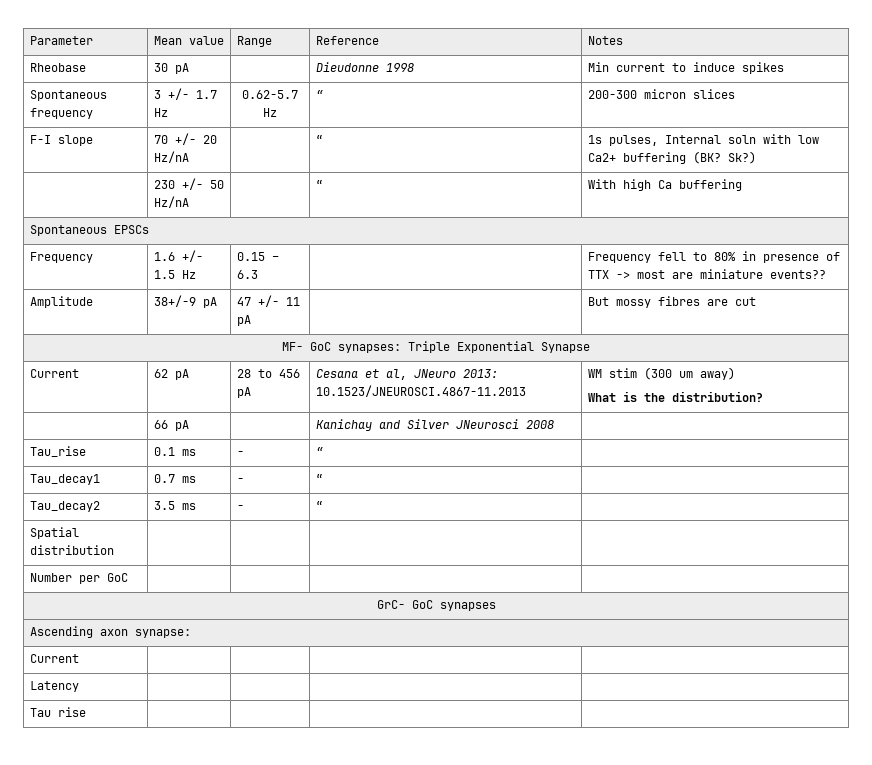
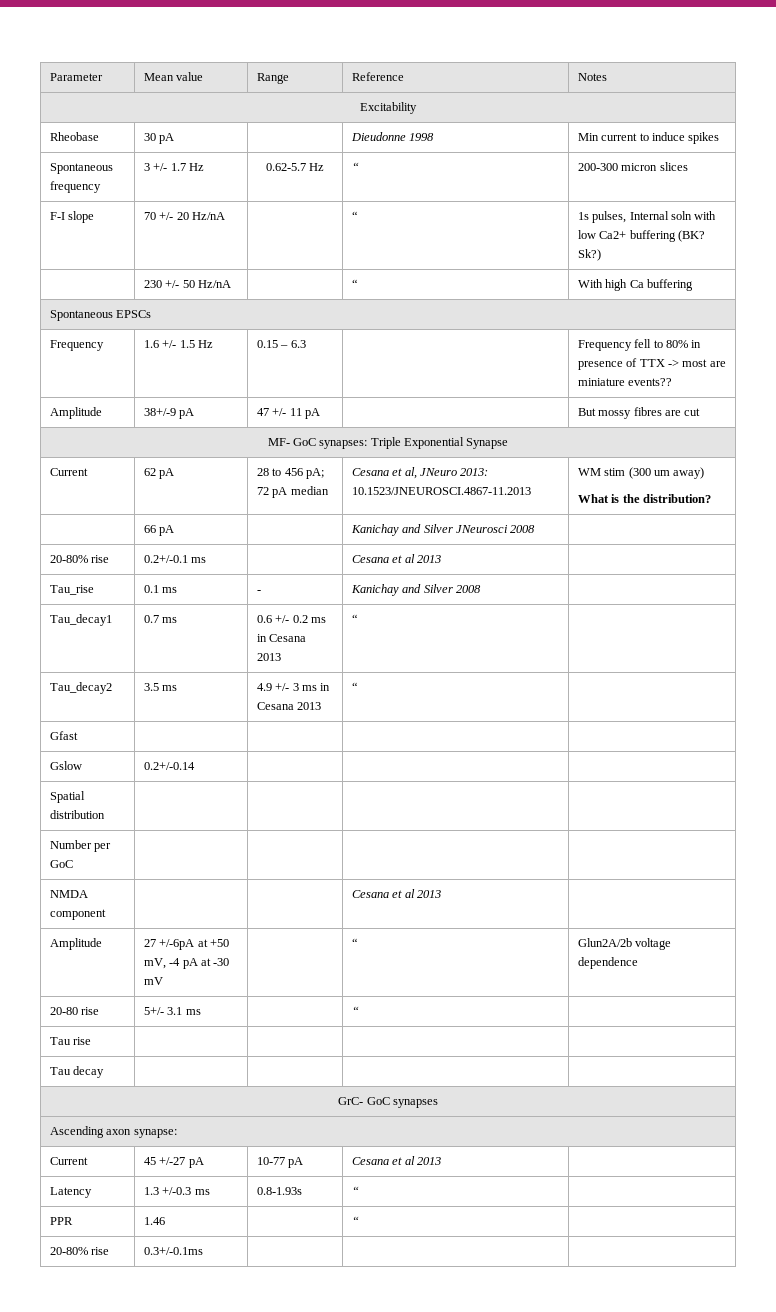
+ Excitability
- Current | 62 pA | 28 to 456 pA | Cesana et al, JNeuro 2013: 10.1523/JNEUROSCI.4867-11.2013 | WM stim (300 um away)
+ Current | 62 pA | 28 to 456 pA; 72 pA median | Cesana et al, JNeuro 2013: 10.1523/JNEUROSCI.4867-11.2013 | WM stim (300 um away)
+ 20-80% rise | 0.2+/-0.1 ms | | Cesana et al 2013 |
- Tau_rise | 0.1 ms | - | “ |
+ Tau_rise | 0.1 ms | - | Kanichay and Silver 2008 |
- Tau_decay1 | 0.7 ms | - | “ |
- Tau_decay2 | 3.5 ms | - | “ |
+ Tau_decay1 | 0.7 ms | 0.6 +/- 0.2 ms in Cesana 2013 | “ |
+ Tau_decay2 | 3.5 ms | 4.9 +/- 3 ms in Cesana 2013 | “ |
+ Gfast | | | |
+ Gslow | 0.2+/-0.14 | | |
+ NMDA component | | | Cesana et al 2013 |
+ Amplitude | 27 +/-6pA at +50 mV, -4 pA at -30 mV | | “ | Glun2A/2b voltage dependence
+ 20-80 rise | 5+/- 3.1 ms | | “ |
+ Tau rise | | | |
+ Tau decay | | | |
- Current | | | |
- Latency | | | |
- Tau rise | | | |
+ Current | 45 +/-27 pA | 10-77 pA | Cesana et al 2013 |
+ Latency | 1.3 +/-0.3 ms | 0.8-1.93s | “ |
+ PPR | 1.46 | | “ |
+ 20-80% rise | 0.3+/-0.1ms | | |

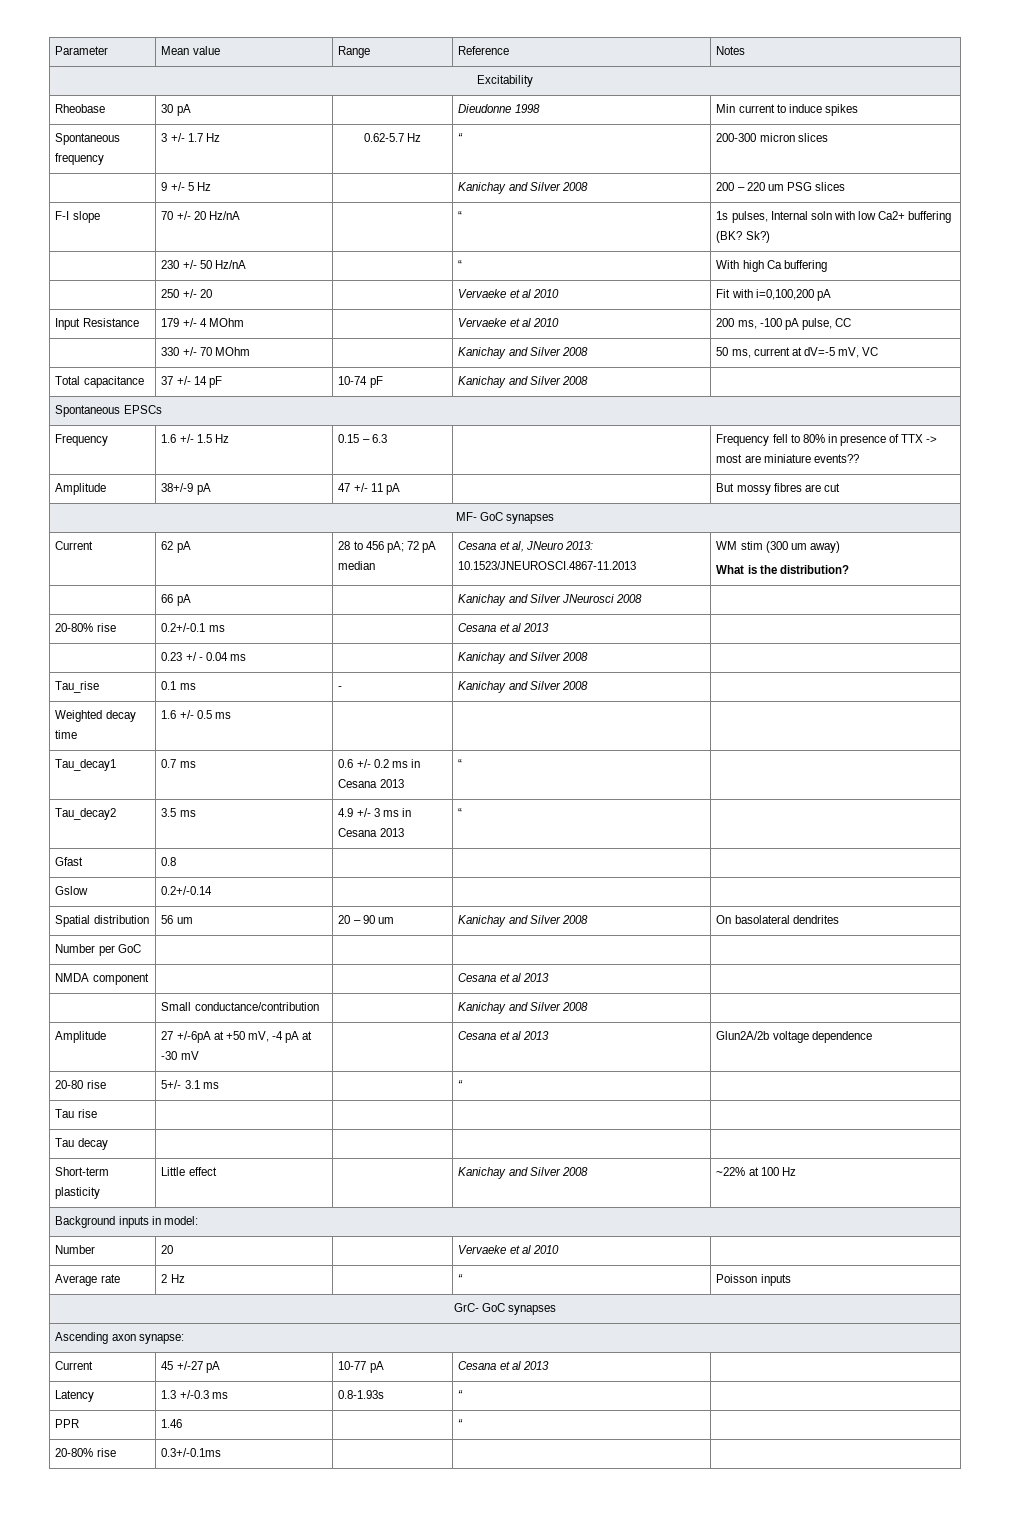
+ | 9 +/- 5 Hz | | Kanichay and Silver 2008 | 200 – 220 um PSG slices
+ | 250 +/- 20 | | Vervaeke et al 2010 | Fit with i=0,100,200 pA
+ Input Resistance | 179 +/- 4 MOhm | | Vervaeke et al 2010 | 200 ms, -100 pA pulse, CC
+ | 330 +/- 70 MOhm | | Kanichay and Silver 2008 | 50 ms, current at dV=-5 mV, VC
+ Total capacitance | 37 +/- 14 pF | 10-74 pF | Kanichay and Silver 2008 |
- MF- GoC synapses: Triple Exponential Synapse
+ MF- GoC synapses
+ | 0.23 +/ - 0.04 ms | | Kanichay and Silver 2008 |
+ Weighted decay time | 1.6 +/- 0.5 ms | | |
- Gfast | | | |
+ Gfast | 0.8 | | |
- Spatial distribution | | | |
+ Spatial distribution | 56 um | 20 – 90 um | Kanichay and Silver 2008 | On basolateral dendrites
+ | Small conductance/contribution | | Kanichay and Silver 2008 |
- Amplitude | 27 +/-6pA at +50 mV, -4 pA at -30 mV | | “ | Glun2A/2b voltage dependence
+ Amplitude | 27 +/-6pA at +50 mV, -4 pA at -30 mV | | Cesana et al 2013 | Glun2A/2b voltage dependence
+ Short-term plasticity | Little effect | | Kanichay and Silver 2008 | ~22% at 100 Hz
+ Background inputs in model:
+ Number | 20 | | Vervaeke et al 2010 |
+ Average rate | 2 Hz | | “ | Poisson inputs

